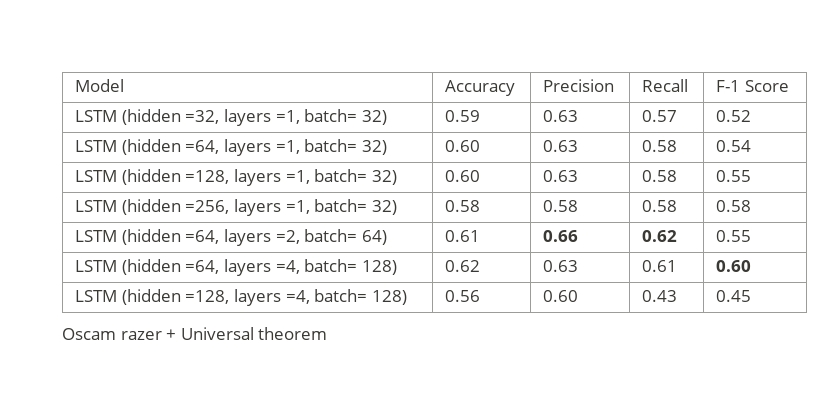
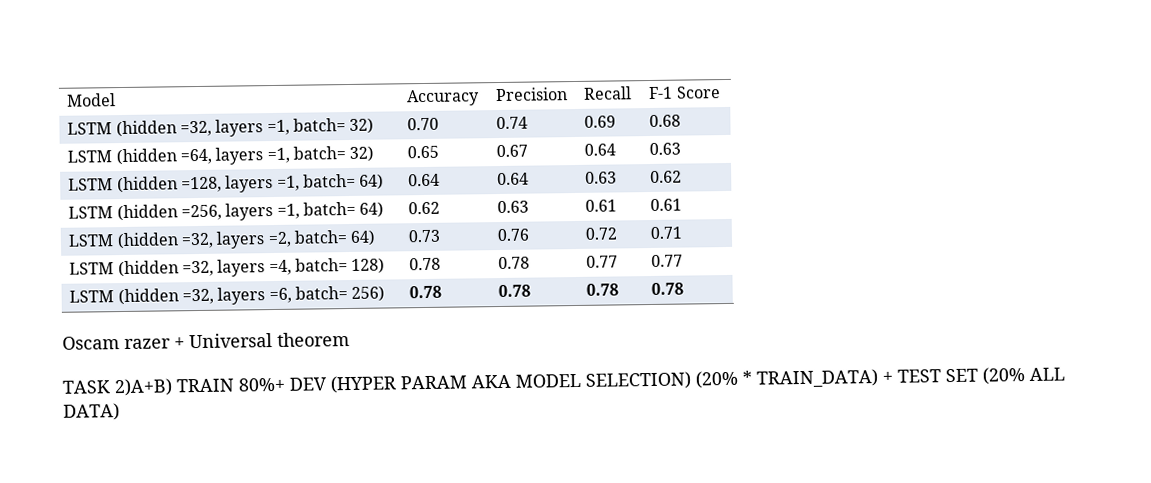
- LSTM (hidden =32, layers =1, batch= 32) | 0.59 | 0.63 | 0.57 | 0.52
+ LSTM (hidden =32, layers =1, batch= 32) | 0.70 | 0.74 | 0.69 | 0.68
- LSTM (hidden =64, layers =1, batch= 32) | 0.60 | 0.63 | 0.58 | 0.54
+ LSTM (hidden =64, layers =1, batch= 32) | 0.65 | 0.67 | 0.64 | 0.63
- LSTM (hidden =128, layers =1, batch= 32) | 0.60 | 0.63 | 0.58 | 0.55
+ LSTM (hidden =128, layers =1, batch= 64) | 0.64 | 0.64 | 0.63 | 0.62
- LSTM (hidden =256, layers =1, batch= 32) | 0.58 | 0.58 | 0.58 | 0.58
- LSTM (hidden =64, layers =2, batch= 64) | 0.61 | 0.66 | 0.62 | 0.55
- LSTM (hidden =64, layers =4, batch= 128) | 0.62 | 0.63 | 0.61 | 0.60
- LSTM (hidden =128, layers =4, batch= 128) | 0.56 | 0.60 | 0.43 | 0.45
+ LSTM (hidden =256, layers =1, batch= 64) | 0.62 | 0.63 | 0.61 | 0.61
+ LSTM (hidden =32, layers =2, batch= 64) | 0.73 | 0.76 | 0.72 | 0.71
+ LSTM (hidden =32, layers =4, batch= 128) | 0.78 | 0.78 | 0.77 | 0.77
+ LSTM (hidden =32, layers =6, batch= 256) | 0.78 | 0.78 | 0.78 | 0.78
+ TASK 2)A+B) TRAIN 80%+ DEV (HYPER PARAM AKA MODEL SELECTION) (20% * TRAIN_DATA) + TEST SET (20% ALL DATA)

